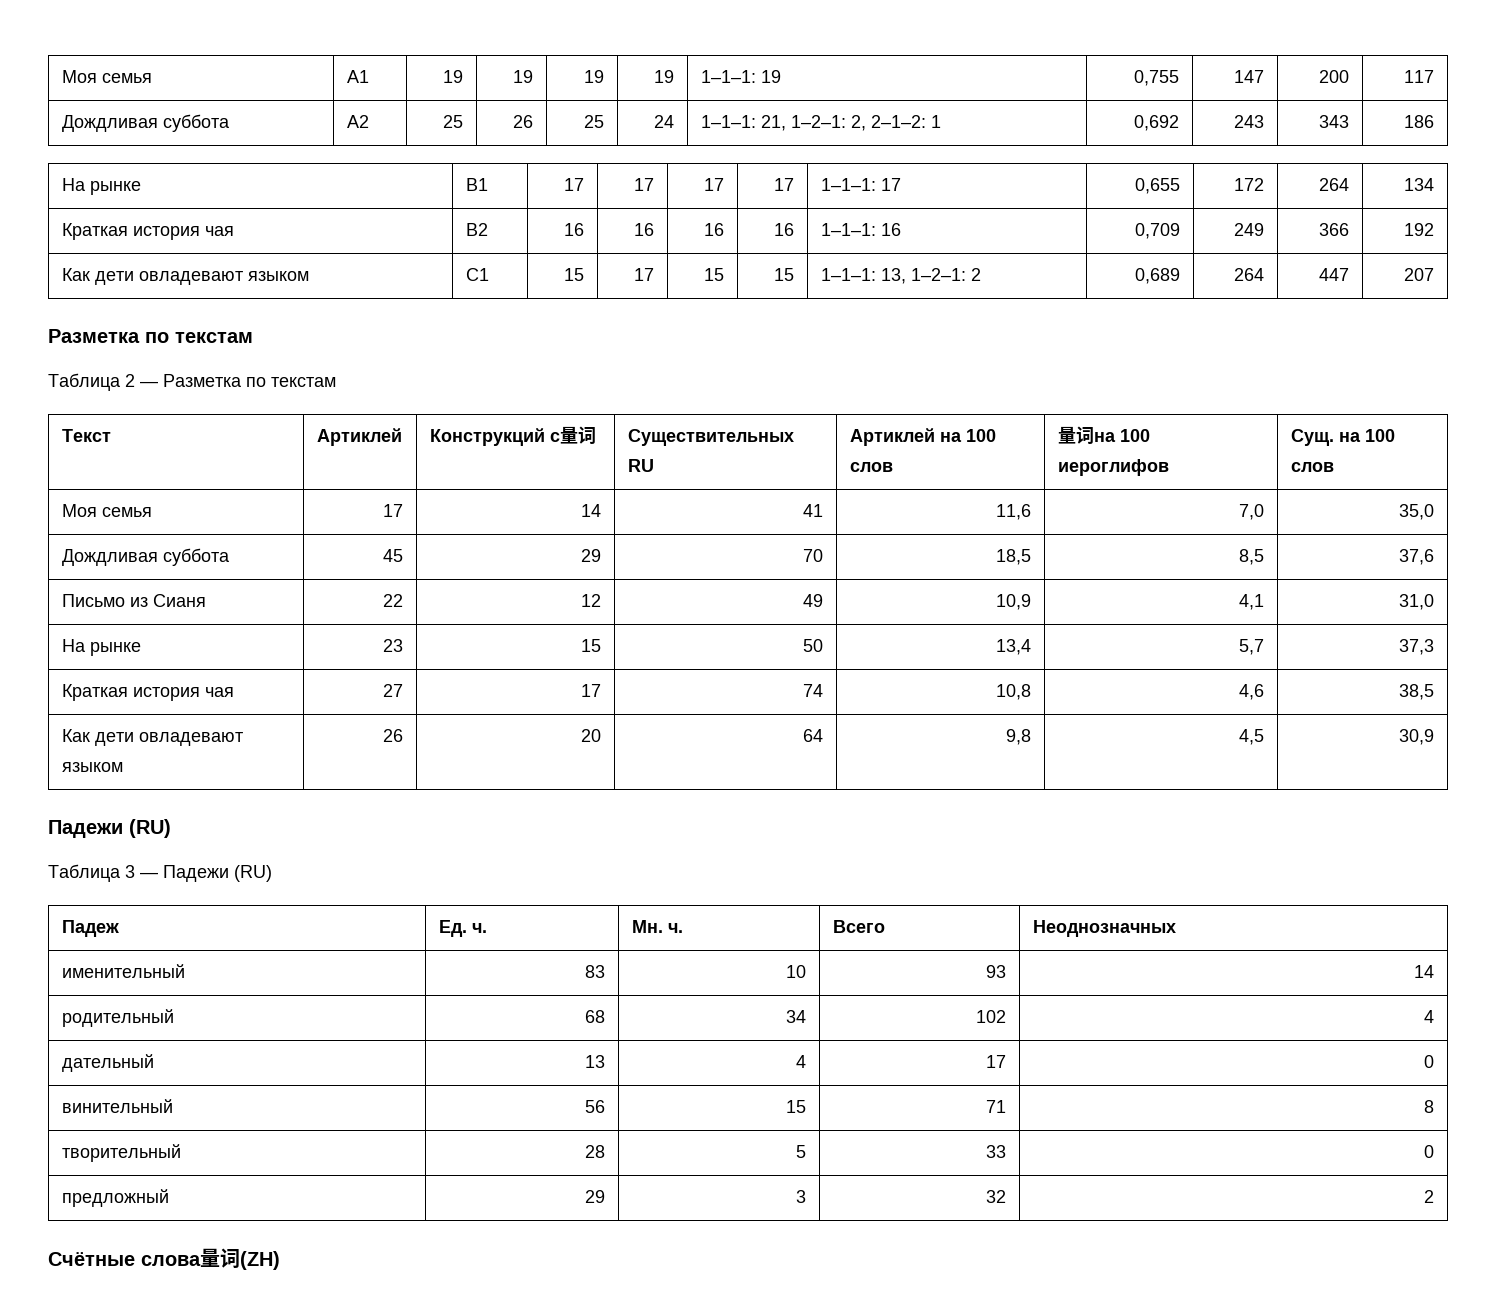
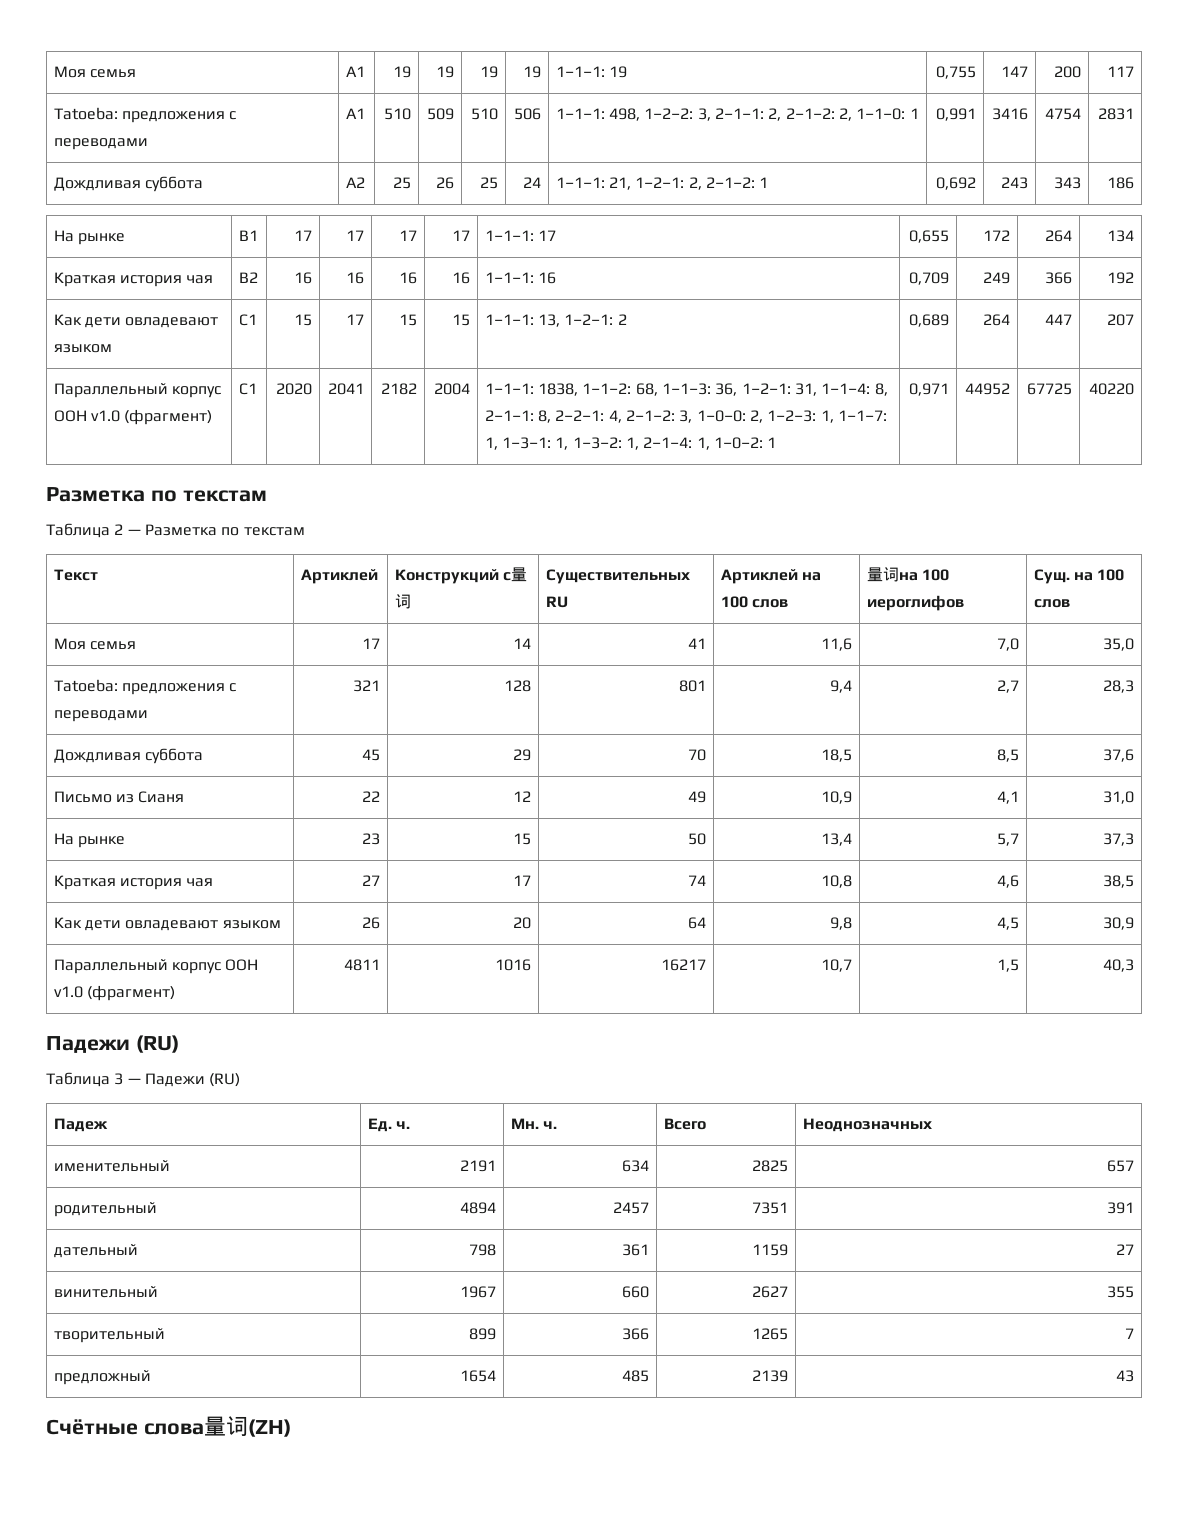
+ Tatoeba: предложения с переводами | A1 | 510 | 509 | 510 | 506 | 1–1–1: 498, 1–2–2: 3, 2–1–1: 2, 2–1–2: 2, 1–1–0: 1 | 0,991 | 3416 | 4754 | 2831
+ Параллельный корпус ООН v1.0 (фрагмент) | C1 | 2020 | 2041 | 2182 | 2004 | 1–1–1: 1838, 1–1–2: 68, 1–1–3: 36, 1–2–1: 31, 1–1–4: 8, 2–1–1: 8, 2–2–1: 4, 2–1–2: 3, 1–0–0: 2, 1–2–3: 1, 1–1–7: 1, 1–3–1: 1, 1–3–2: 1, 2–1–4: 1, 1–0–2: 1 | 0,971 | 44952 | 67725 | 40220
+ Tatoeba: предложения с переводами | 321 | 128 | 801 | 9,4 | 2,7 | 28,3
+ Параллельный корпус ООН v1.0 (фрагмент) | 4811 | 1016 | 16217 | 10,7 | 1,5 | 40,3
- именительный | 83 | 10 | 93 | 14
- родительный | 68 | 34 | 102 | 4
- дательный | 13 | 4 | 17 | 0
- винительный | 56 | 15 | 71 | 8
- творительный | 28 | 5 | 33 | 0
- предложный | 29 | 3 | 32 | 2
+ именительный | 2191 | 634 | 2825 | 657
+ родительный | 4894 | 2457 | 7351 | 391
+ дательный | 798 | 361 | 1159 | 27
+ винительный | 1967 | 660 | 2627 | 355
+ творительный | 899 | 366 | 1265 | 7
+ предложный | 1654 | 485 | 2139 | 43

